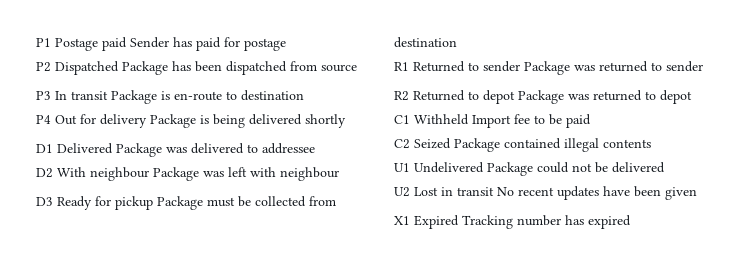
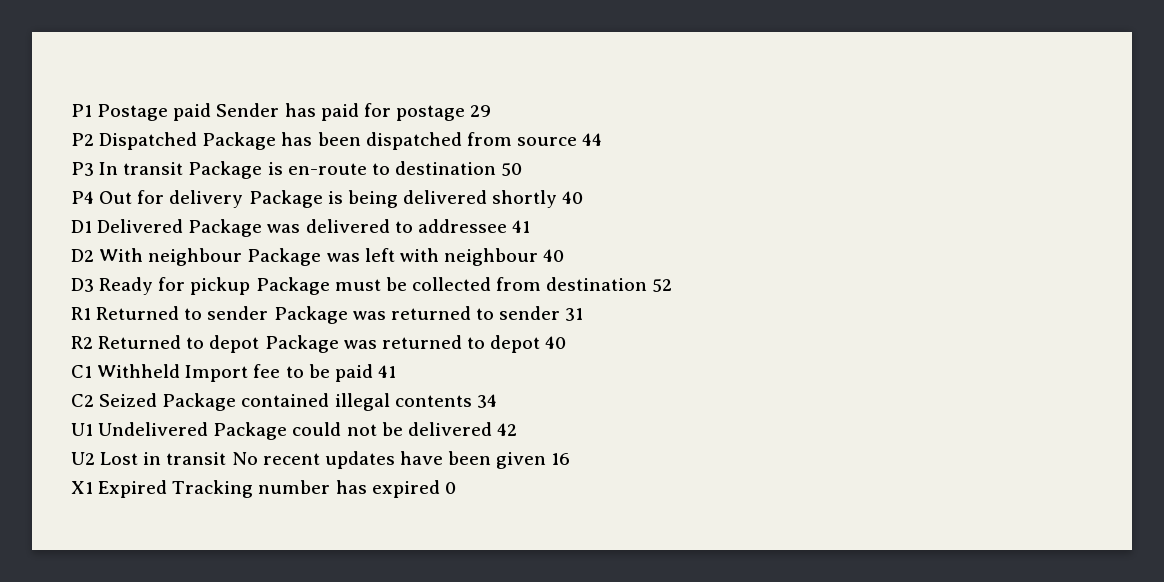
- P1 Postage paid Sender has paid for postage
+ P1 Postage paid Sender has paid for postage 29
- P2 Dispatched Package has been dispatched from source
+ P2 Dispatched Package has been dispatched from source 44
- P3 In transit Package is en-route to destination
+ P3 In transit Package is en-route to destination 50
- P4 Out for delivery Package is being delivered shortly
+ P4 Out for delivery Package is being delivered shortly 40
- D1 Delivered Package was delivered to addressee
+ D1 Delivered Package was delivered to addressee 41
- D2 With neighbour Package was left with neighbour
+ D2 With neighbour Package was left with neighbour 40
- D3 Ready for pickup Package must be collected from destination
+ D3 Ready for pickup Package must be collected from destination 52
- R1 Returned to sender Package was returned to sender
+ R1 Returned to sender Package was returned to sender 31
- R2 Returned to depot Package was returned to depot
+ R2 Returned to depot Package was returned to depot 40
- C1 Withheld Import fee to be paid
+ C1 Withheld Import fee to be paid 41
- C2 Seized Package contained illegal contents
+ C2 Seized Package contained illegal contents 34
- U1 Undelivered Package could not be delivered
+ U1 Undelivered Package could not be delivered 42
- U2 Lost in transit No recent updates have been given
+ U2 Lost in transit No recent updates have been given 16
- X1 Expired Tracking number has expired
+ X1 Expired Tracking number has expired 0

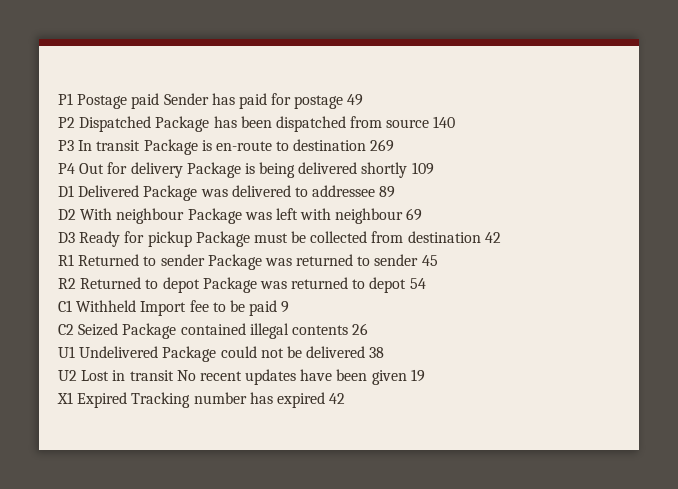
- P1 Postage paid Sender has paid for postage 29
+ P1 Postage paid Sender has paid for postage 49
- P2 Dispatched Package has been dispatched from source 44
+ P2 Dispatched Package has been dispatched from source 140
- P3 In transit Package is en-route to destination 50
+ P3 In transit Package is en-route to destination 269
- P4 Out for delivery Package is being delivered shortly 40
+ P4 Out for delivery Package is being delivered shortly 109
- D1 Delivered Package was delivered to addressee 41
+ D1 Delivered Package was delivered to addressee 89
- D2 With neighbour Package was left with neighbour 40
+ D2 With neighbour Package was left with neighbour 69
- D3 Ready for pickup Package must be collected from destination 52
+ D3 Ready for pickup Package must be collected from destination 42
- R1 Returned to sender Package was returned to sender 31
+ R1 Returned to sender Package was returned to sender 45
- R2 Returned to depot Package was returned to depot 40
+ R2 Returned to depot Package was returned to depot 54
- C1 Withheld Import fee to be paid 41
+ C1 Withheld Import fee to be paid 9
- C2 Seized Package contained illegal contents 34
+ C2 Seized Package contained illegal contents 26
- U1 Undelivered Package could not be delivered 42
+ U1 Undelivered Package could not be delivered 38
- U2 Lost in transit No recent updates have been given 16
+ U2 Lost in transit No recent updates have been given 19
- X1 Expired Tracking number has expired 0
+ X1 Expired Tracking number has expired 42

